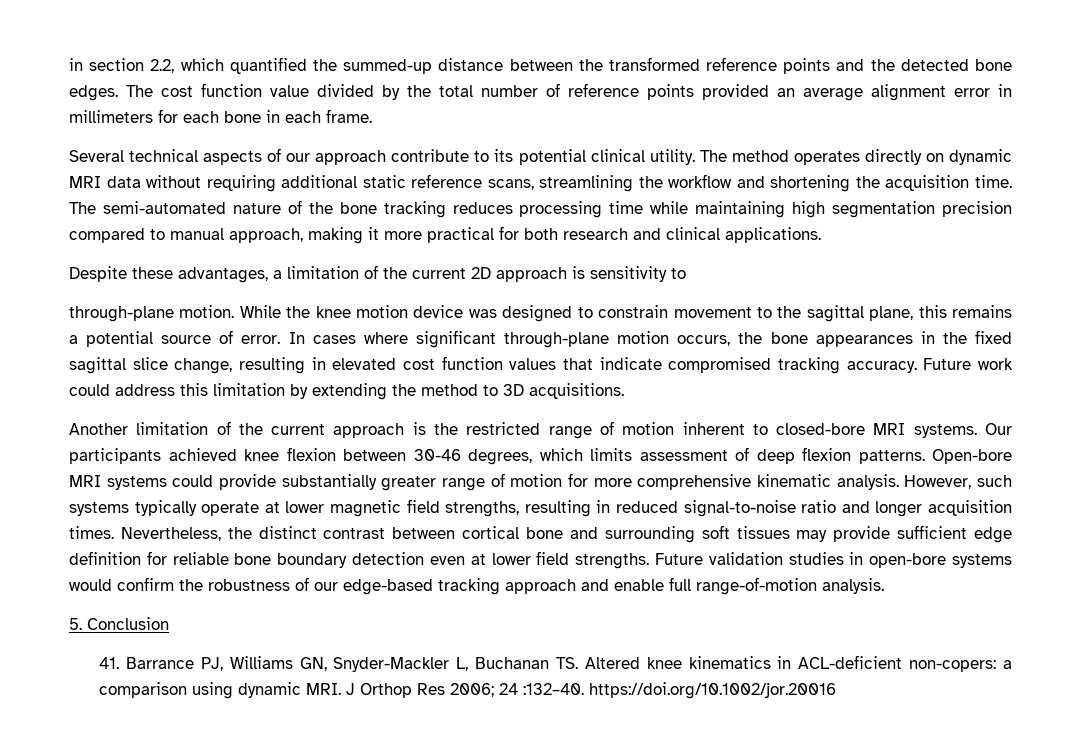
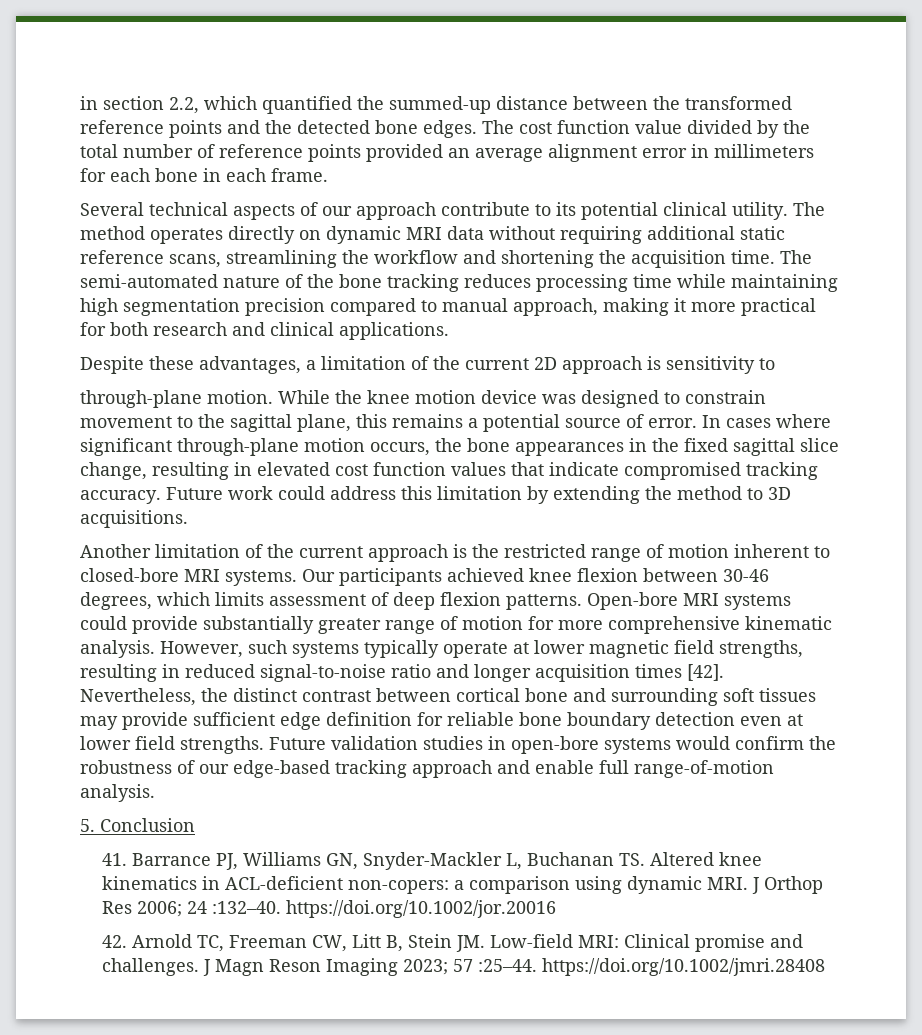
- However, such systems typically operate at lower magnetic field strengths, resulting in reduced signal-to-noise ratio and longer acquisition times.
+ However, such systems typically operate at lower magnetic field strengths, resulting in reduced signal-to-noise ratio and longer acquisition times [42].
+ 42. Arnold TC, Freeman CW, Litt B, Stein JM. Low-field MRI: Clinical promise and challenges. J Magn Reson Imaging 2023; 57 :25–44. https://doi.org/10.1002/jmri.28408

